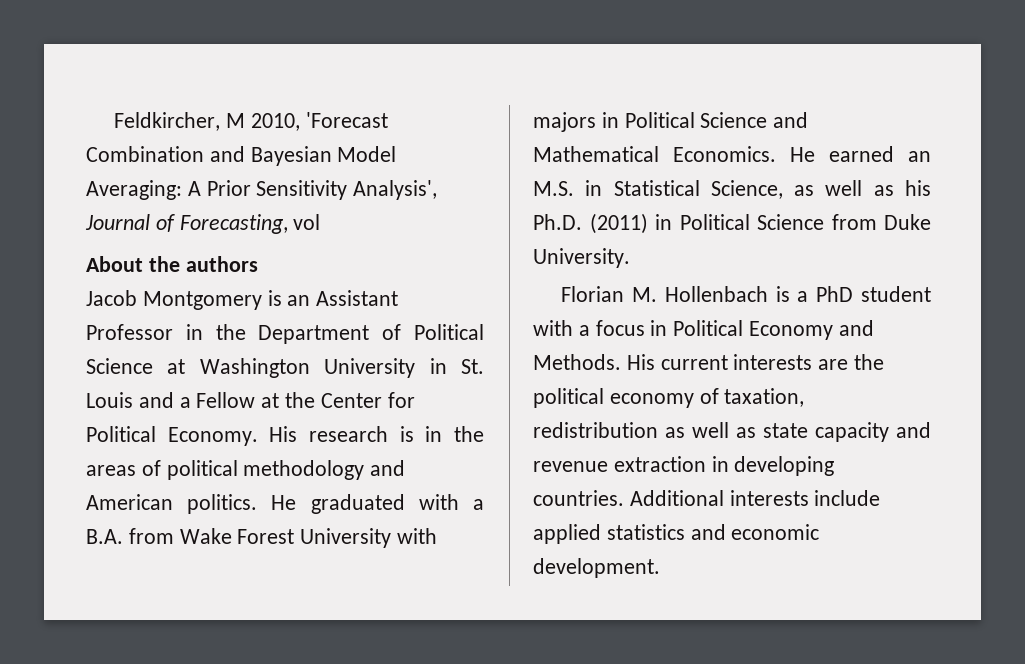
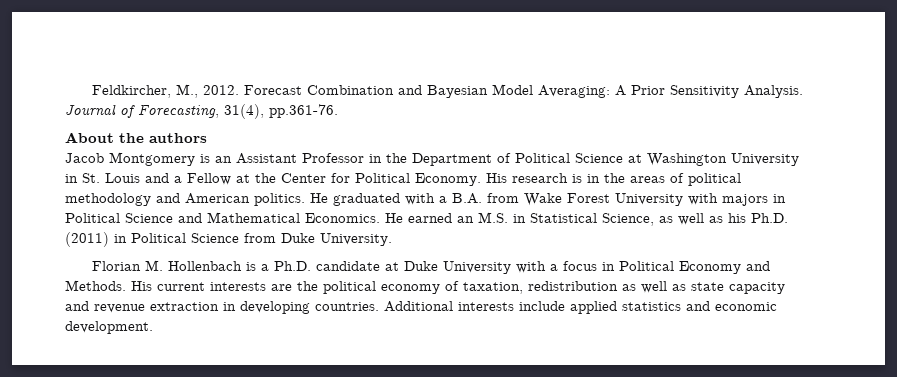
- Feldkircher, M 2010, 'Forecast Combination and Bayesian Model Averaging: A Prior Sensitivity Analysis', Journal of Forecasting, vol
+ Feldkircher, M., 2012. Forecast Combination and Bayesian Model Averaging: A Prior Sensitivity Analysis. Journal of Forecasting, 31(4), pp.361-76.
- Florian M. Hollenbach is a PhD student with a focus in Political Economy and Methods.
+ Florian M. Hollenbach is a Ph.D. candidate at Duke University with a focus in Political Economy and Methods.

